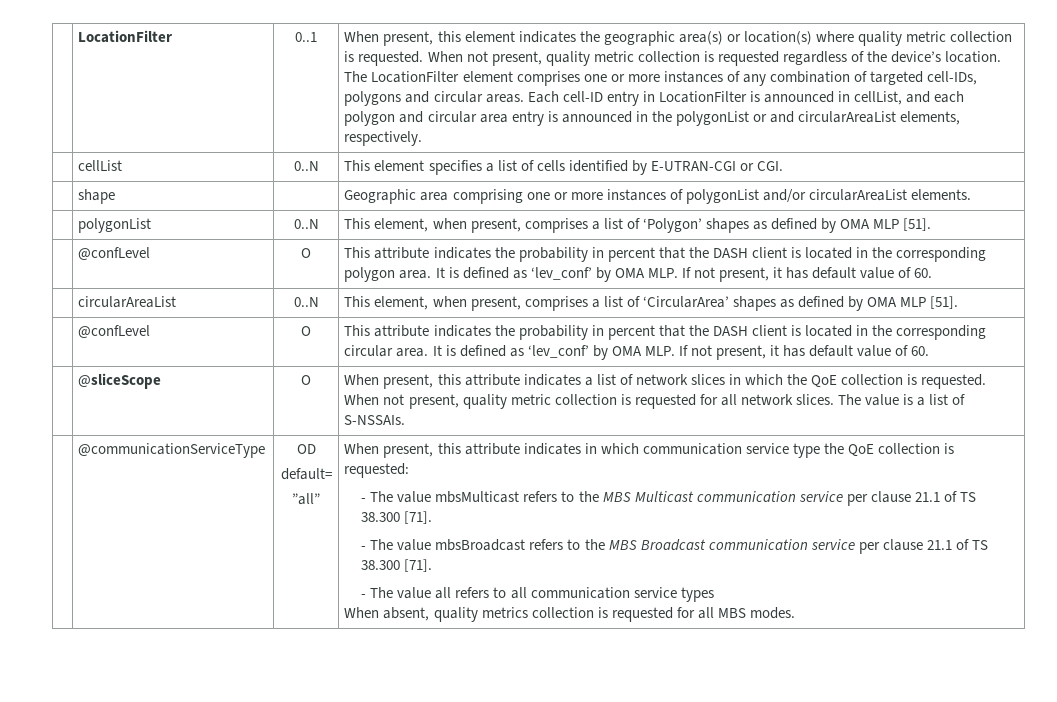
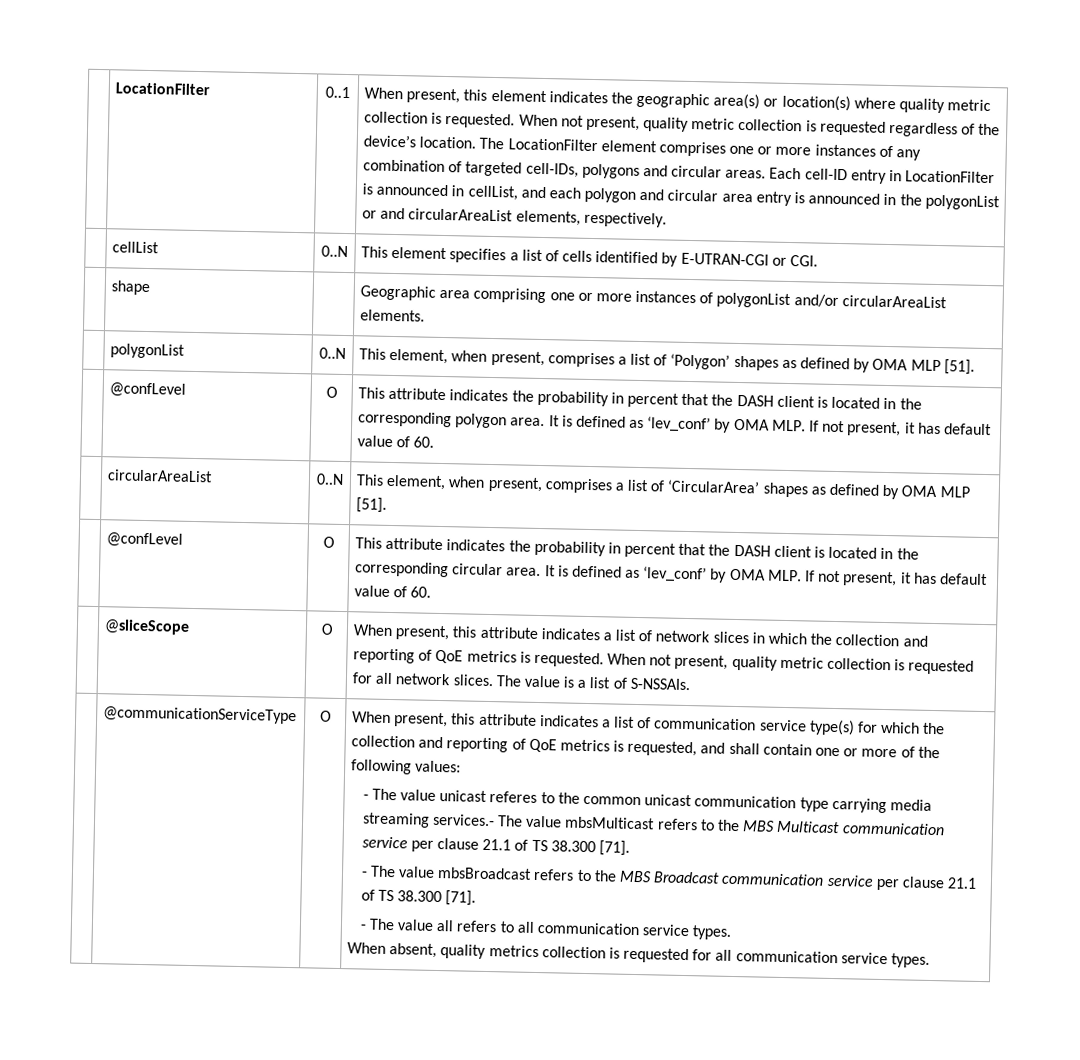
- When present, this attribute indicates a list of network slices in which the QoE collection is requested.
+ When present, this attribute indicates a list of network slices in which the collection and reporting of QoE metrics is requested.
- OD
- default=
- ”all” | When present, this attribute indicates in which communication service type the QoE collection is requested:
- - The value mbsMulticast refers to the MBS Multicast communication service per clause 21.1 of TS 38.300 [71].
+ O | When present, this attribute indicates a list of communication service type(s) for which the collection and reporting of QoE metrics is requested, and shall contain one or more of the following values:
+ - The value unicast referes to the common unicast communication type carrying media streaming services.- The value mbsMulticast refers to the MBS Multicast communication service per clause 21.1 of TS 38.300 [71].
- - The value all refers to all communication service types
+ - The value all refers to all communication service types.
- When absent, quality metrics collection is requested for all MBS modes.
+ When absent, quality metrics collection is requested for all communication service types.

